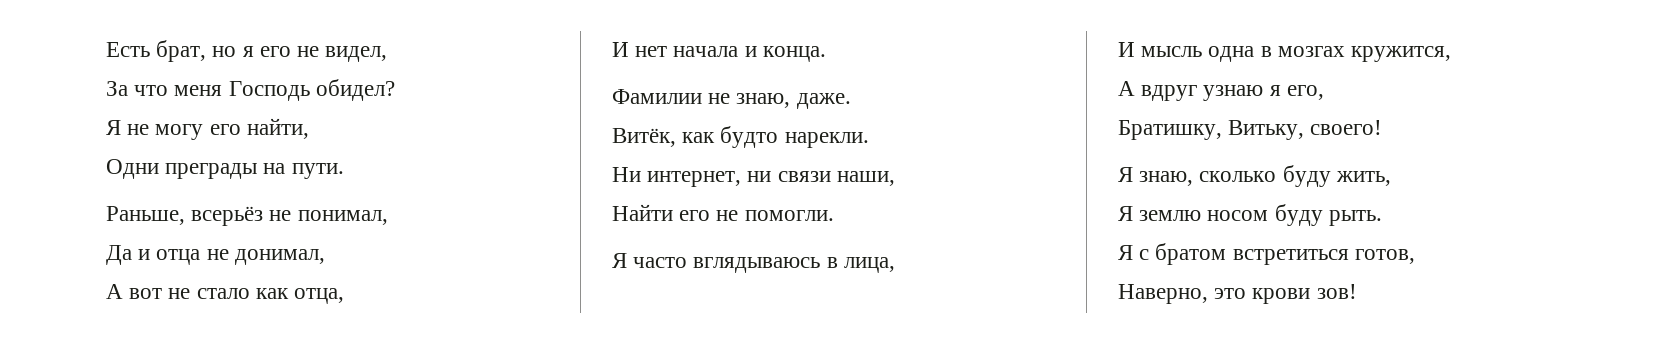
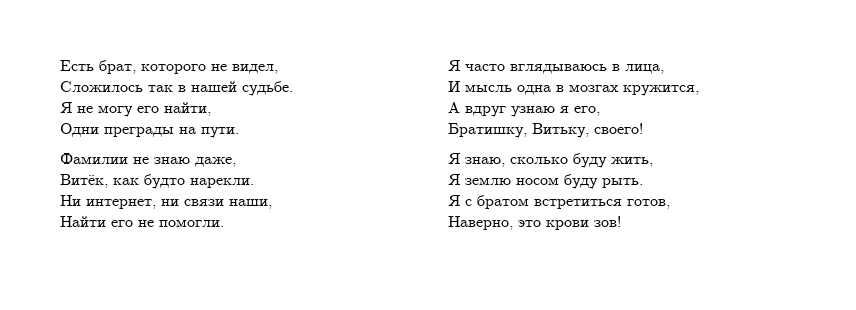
- Есть брат, но я его не видел,
+ Есть брат, которого не видел,
- За что меня Господь обидел?
+ Сложилось так в нашей судьбе.
- Раньше, всерьёз не понимал,
- Да и отца не донимал,
- А вот не стало как отца,
- И нет начала и конца.
- Фамилии не знаю, даже.
+ Фамилии не знаю даже,

